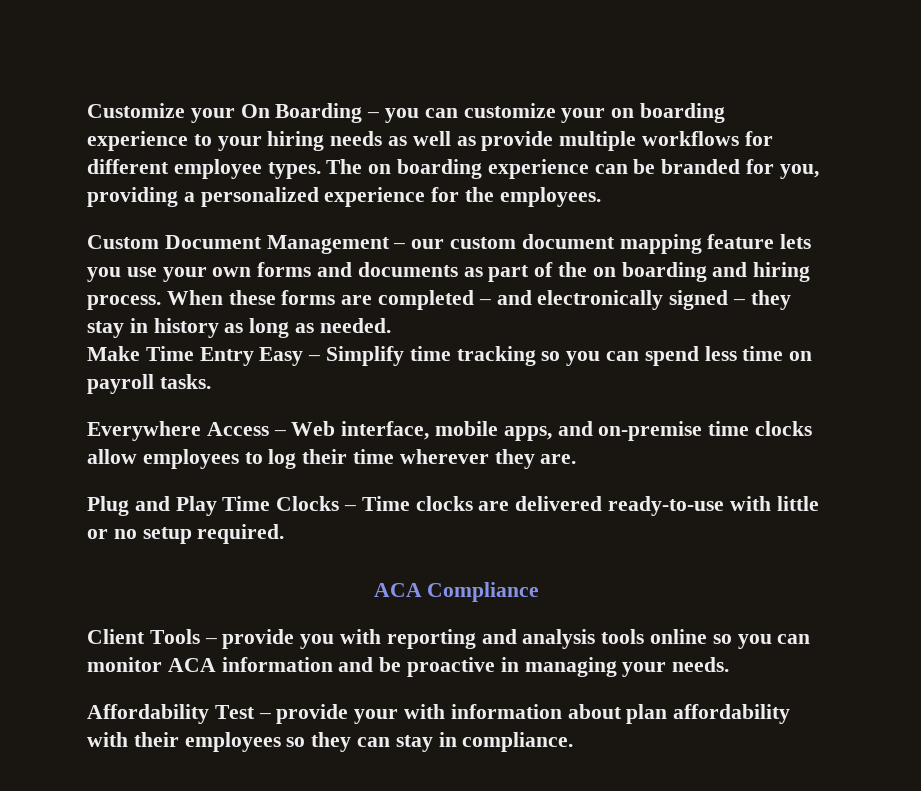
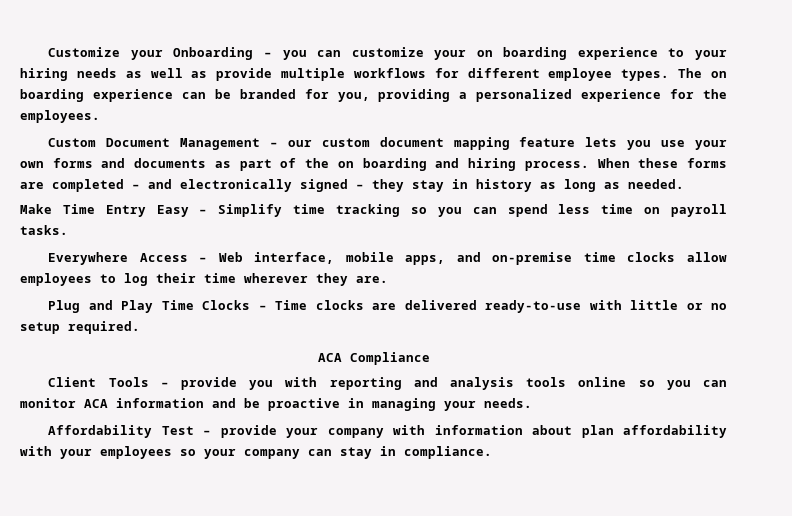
- Customize your On Boarding – you can customize your on boarding experience to your hiring needs as well as provide multiple workflows for different employee types.
+ Customize your Onboarding – you can customize your on boarding experience to your hiring needs as well as provide multiple workflows for different employee types.
- Affordability Test – provide your with information about plan affordability with their employees so they can stay in compliance.
+ Affordability Test – provide your company with information about plan affordability with your employees so your company can stay in compliance.

